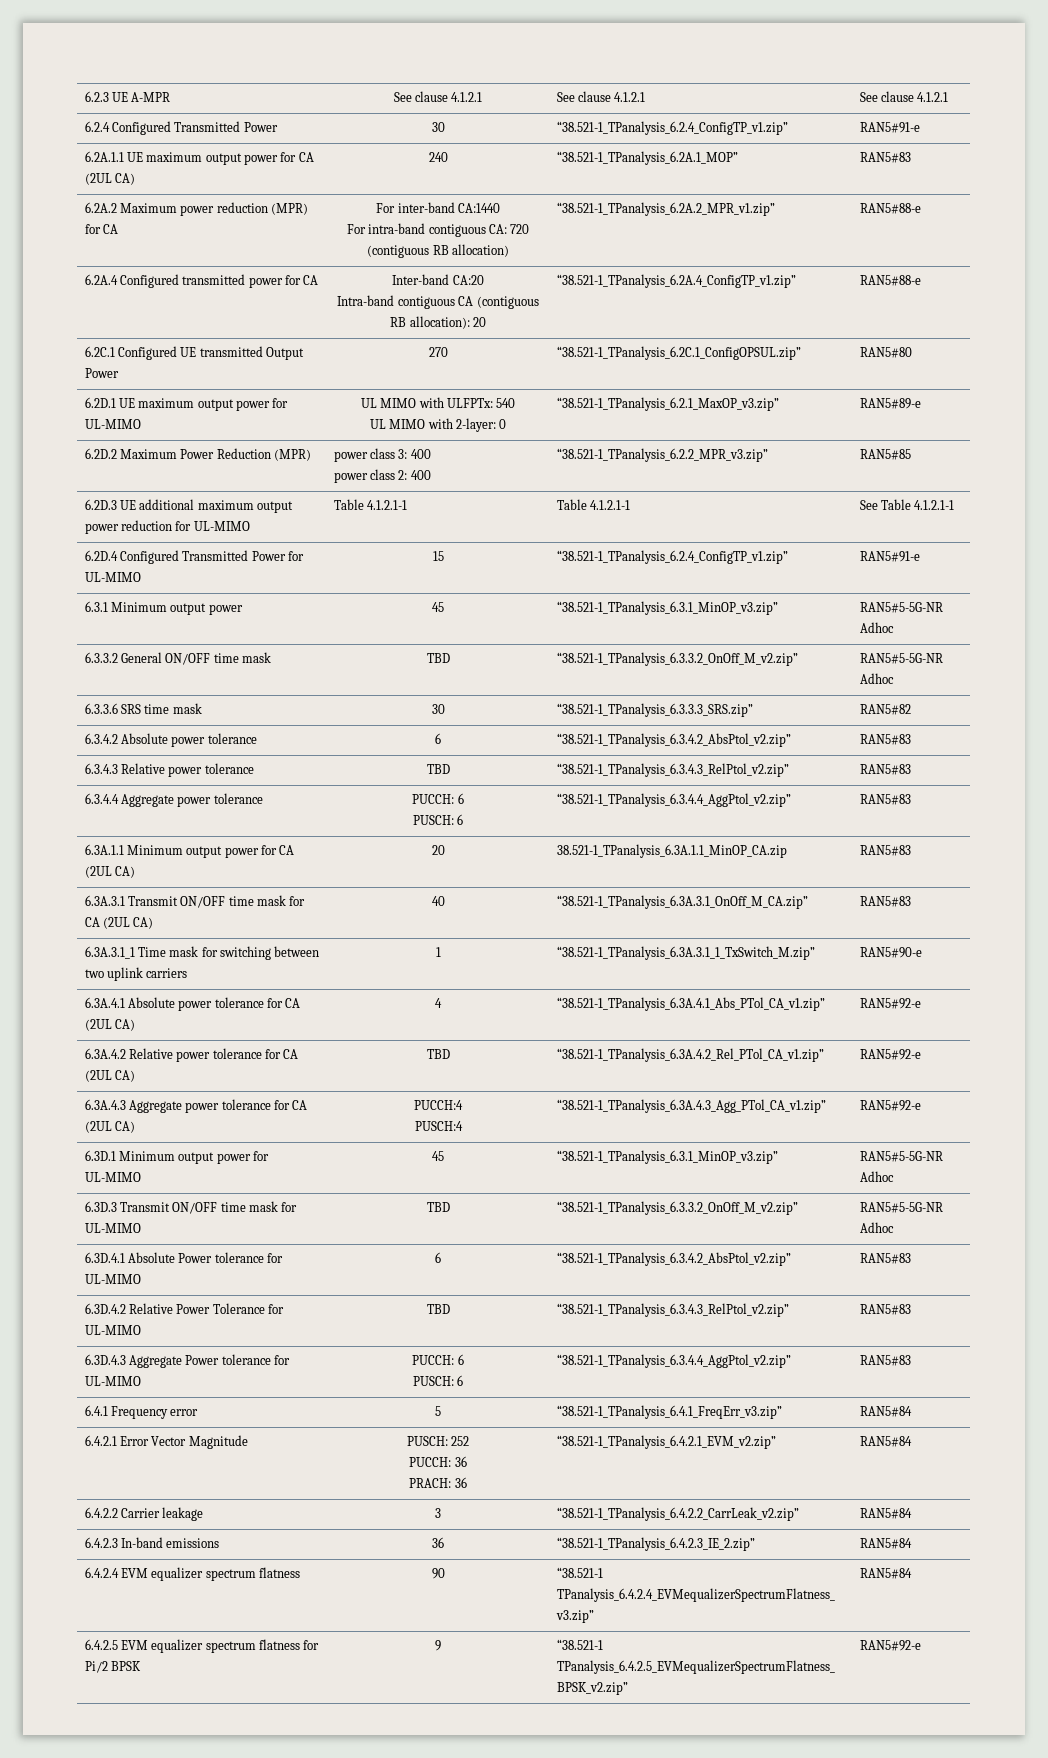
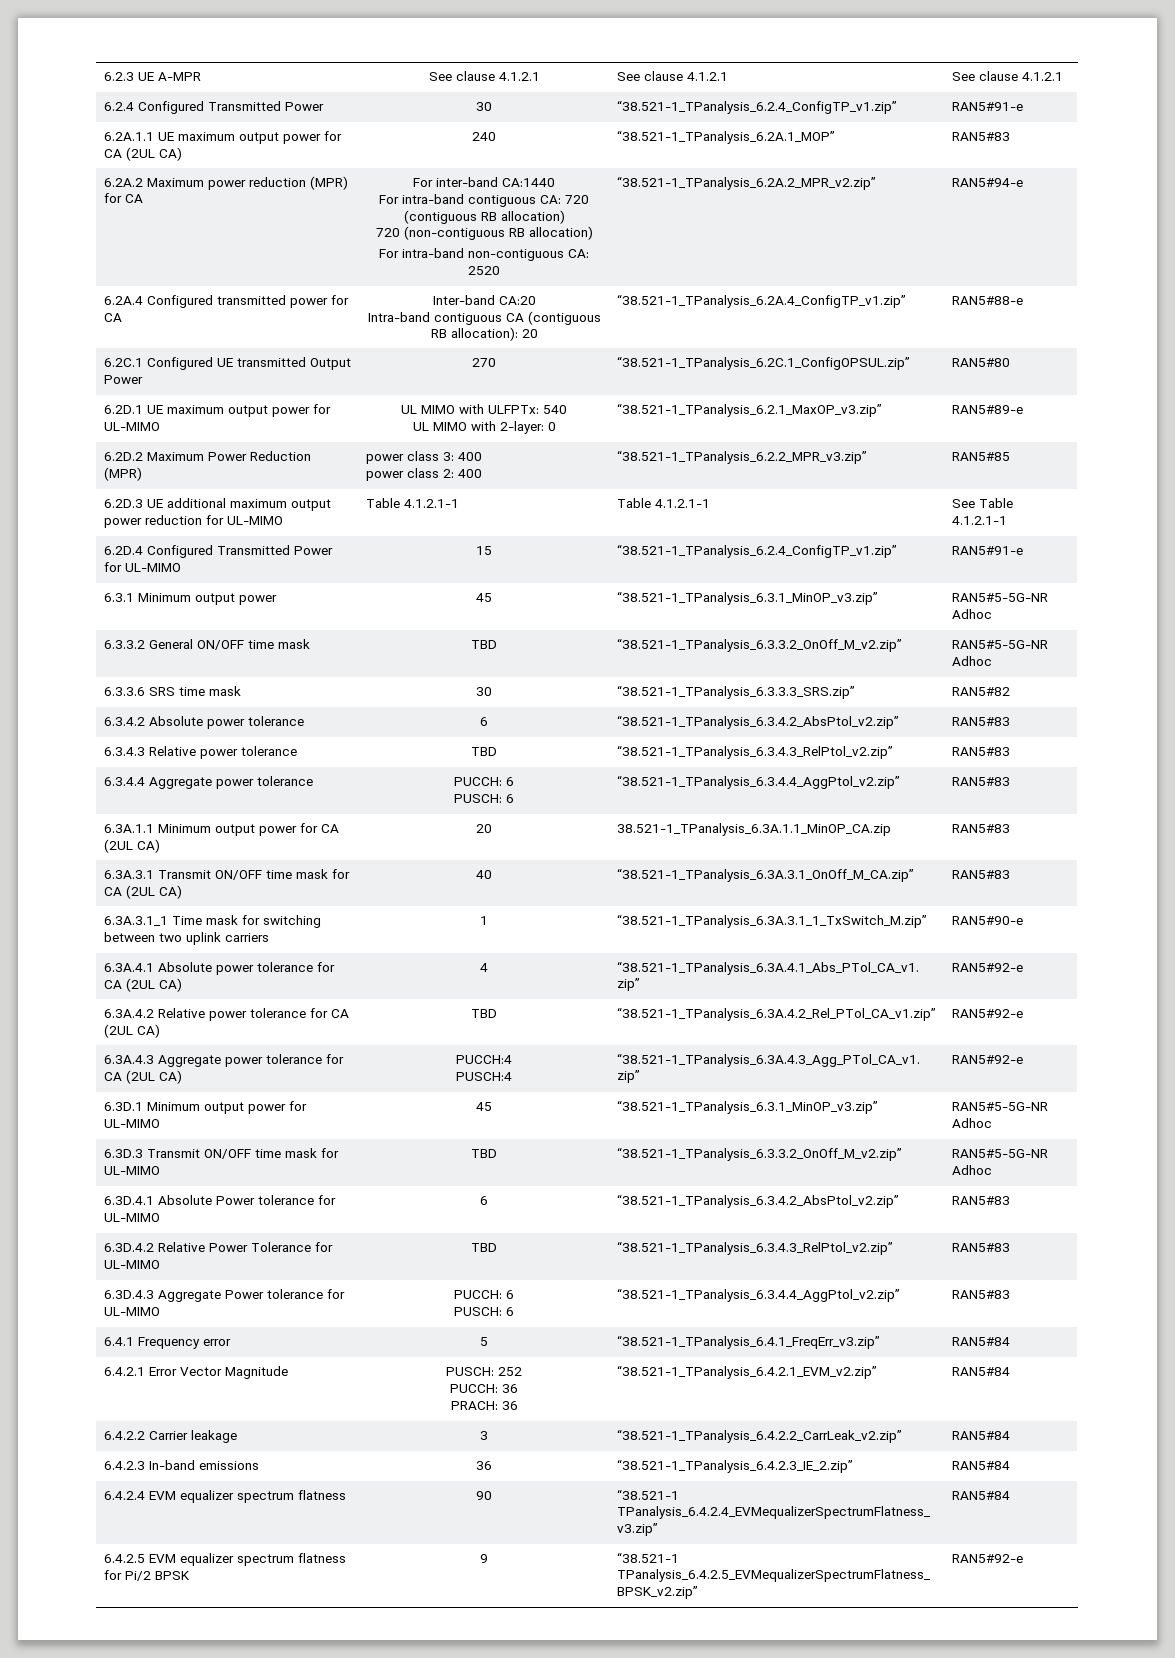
  6.2A.2 Maximum power reduction (MPR) for CA | For inter-band CA:1440
- For intra-band contiguous CA: 720 (contiguous RB allocation) | “38.521-1_TPanalysis_6.2A.2_MPR_v1.zip” | RAN5#88-e
+ For intra-band contiguous CA: 720 (contiguous RB allocation)
+ 720 (non-contiguous RB allocation)
+ For intra-band non-contiguous CA: 2520 | “38.521-1_TPanalysis_6.2A.2_MPR_v2.zip” | RAN5#94-e

